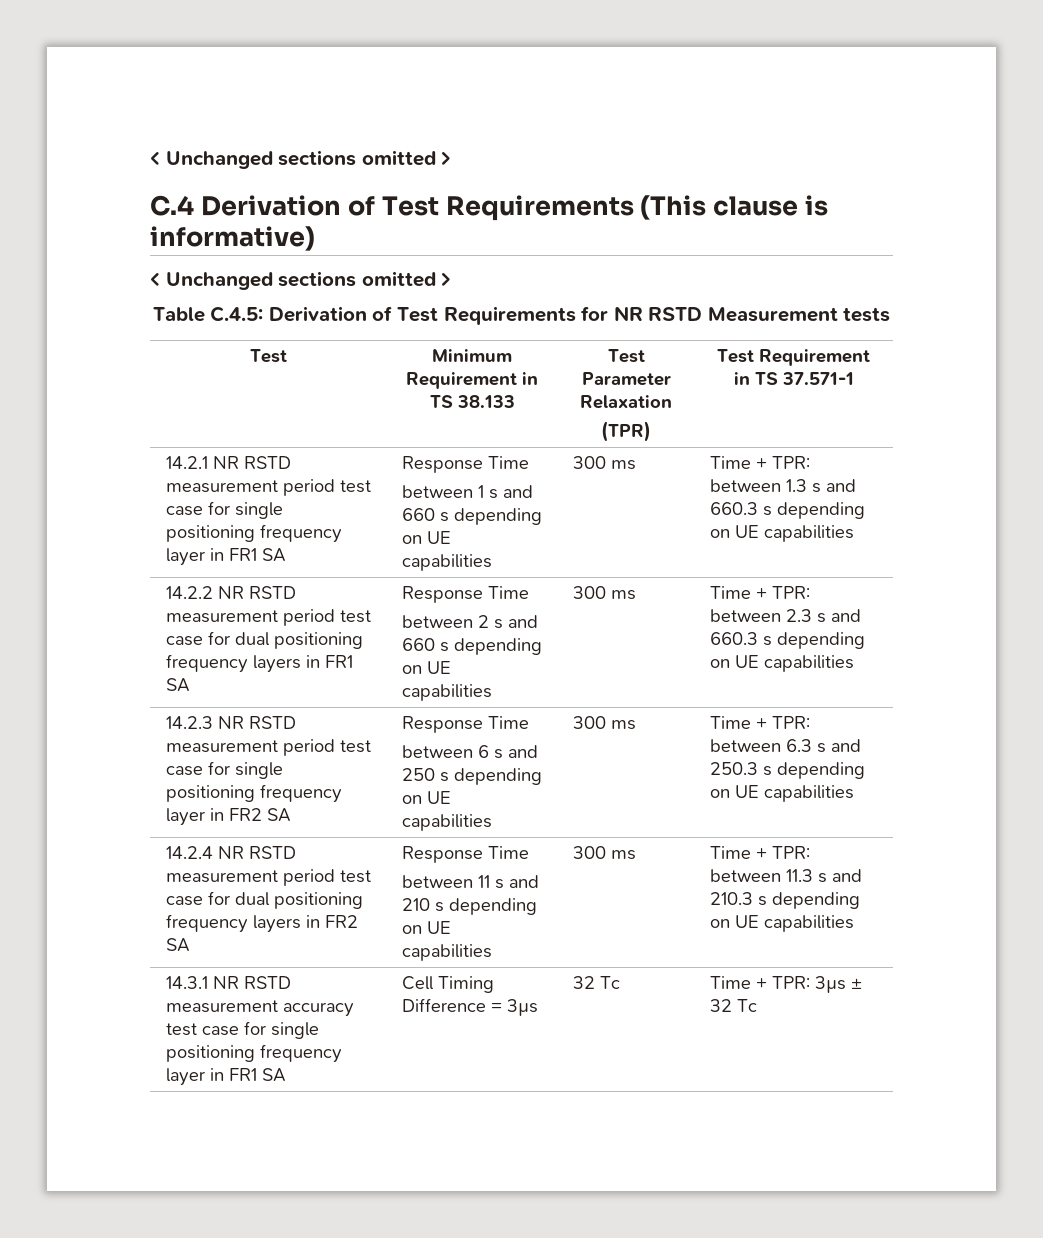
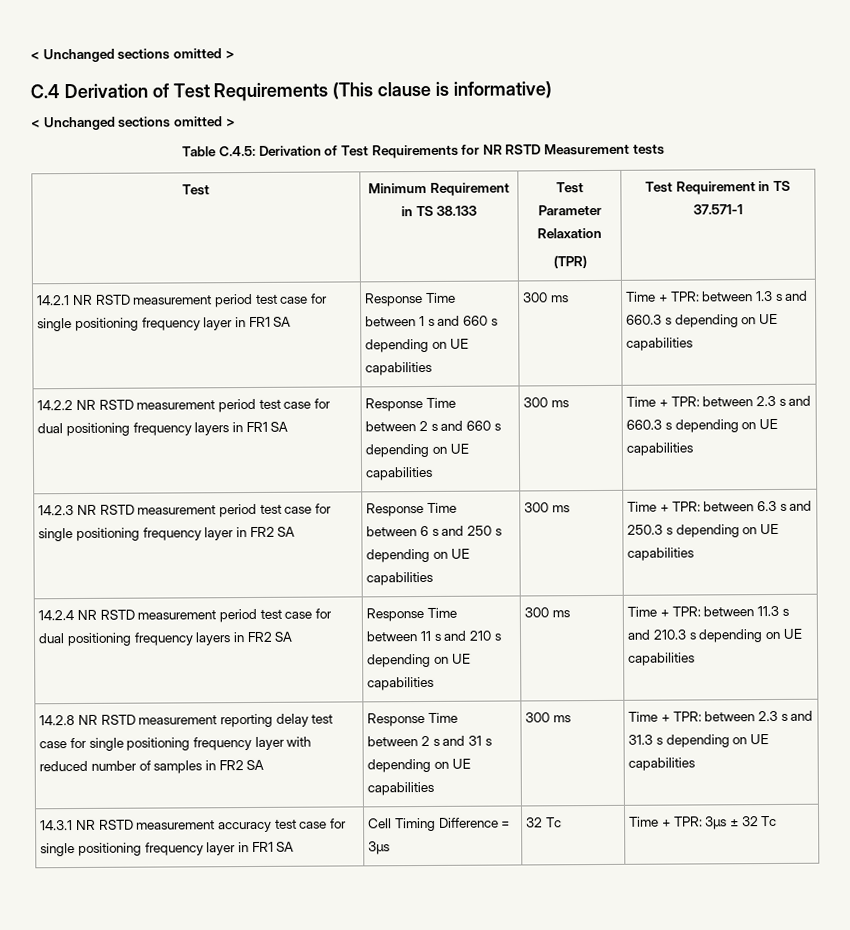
+ 14.2.8 NR RSTD measurement reporting delay test case for single positioning frequency layer with reduced number of samples in FR2 SA | Response Time
+ between 2 s and 31 s depending on UE capabilities | 300 ms | Time + TPR: between 2.3 s and 31.3 s depending on UE capabilities

